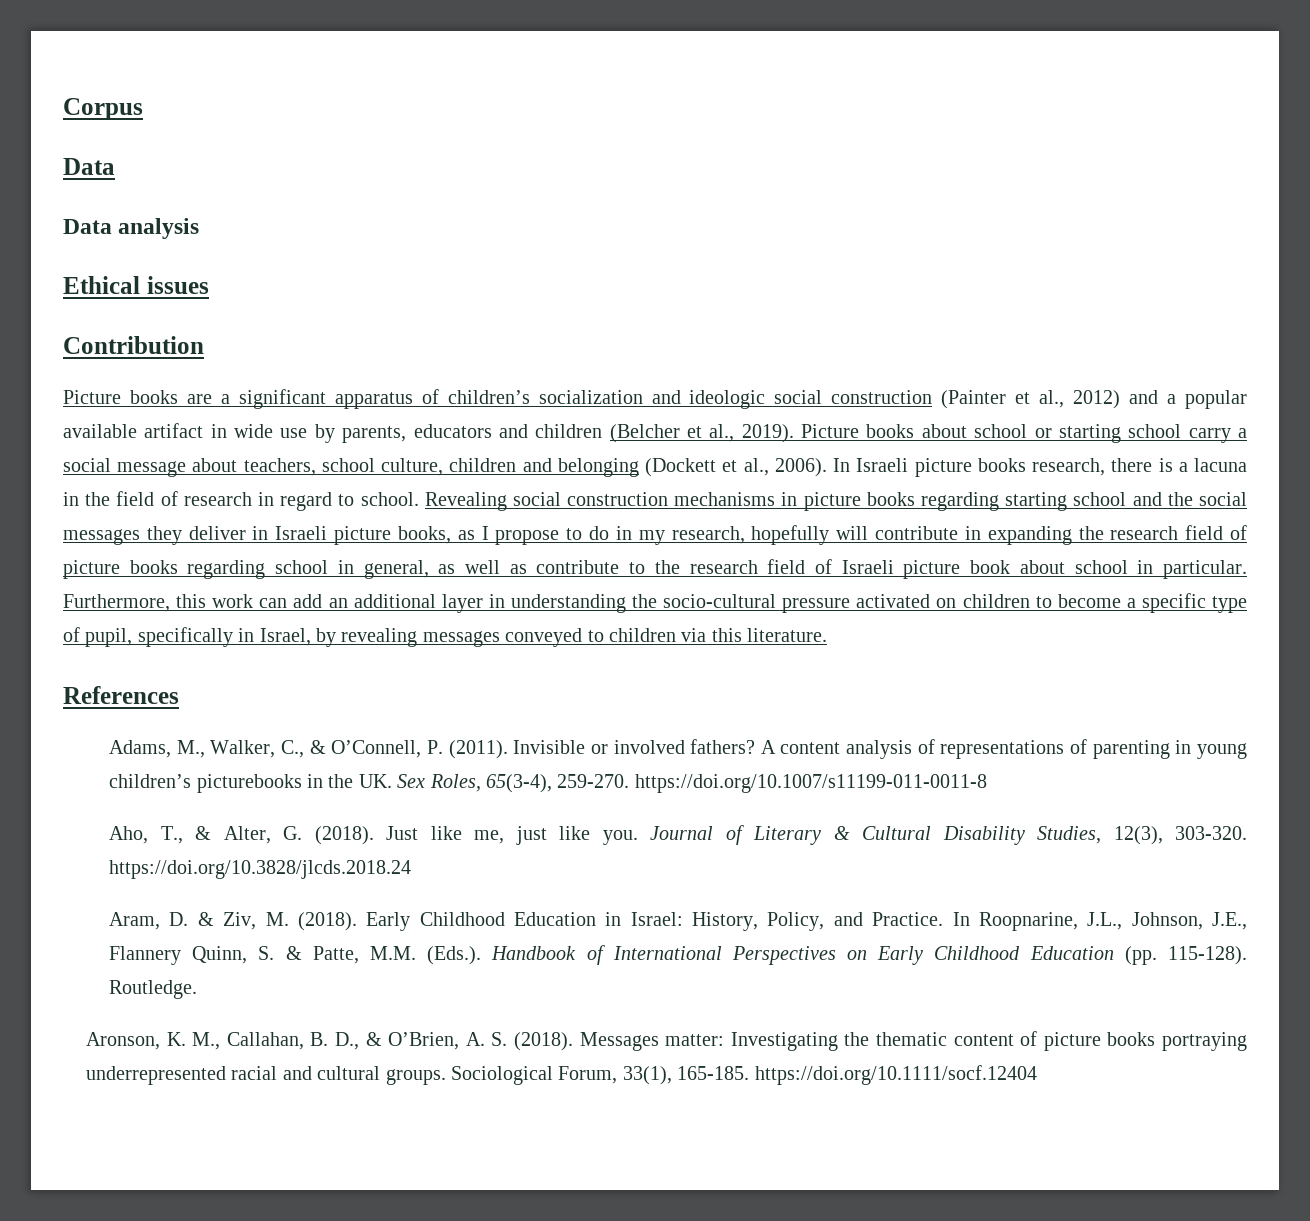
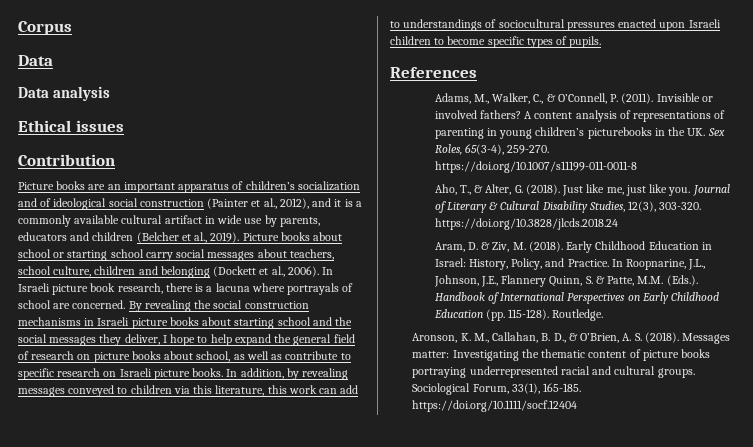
- Picture books are a significant apparatus of children’s socialization and ideologic social construction (Painter et al., 2012) and a popular available artifact in wide use by parents, educators and children (Belcher et al., 2019).
+ Picture books are an important apparatus of children’s socialization and of ideological social construction (Painter et al., 2012), and it is a commonly available cultural artifact in wide use by parents, educators and children (Belcher et al., 2019).
- Picture books about school or starting school carry a social message about teachers, school culture, children and belonging (Dockett et al., 2006).
+ Picture books about school or starting school carry social messages about teachers, school culture, children and belonging (Dockett et al., 2006).
- In Israeli picture books research, there is a lacuna in the field of research in regard to school. Revealing social construction mechanisms in picture books regarding starting school and the social messages they deliver in Israeli picture books, as I propose to do in my research, hopefully will contribute in expanding the research field of picture books regarding school in general, as well as contribute to the research field of Israeli picture book about school in particular. Furthermore, this work can add an additional layer in understanding the socio-cultural pressure activated on children to become a specific type of pupil, specifically in Israel, by revealing messages conveyed to children via this literature.
+ In Israeli picture book research, there is a lacuna where portrayals of school are concerned. By revealing the social construction mechanisms in Israeli picture books about starting school and the social messages they deliver, I hope to help expand the general field of research on picture books about school, as well as contribute to specific research on Israeli picture books. In addition, by revealing messages conveyed to children via this literature, this work can add to understandings of sociocultural pressures enacted upon Israeli children to become specific types of pupils.

